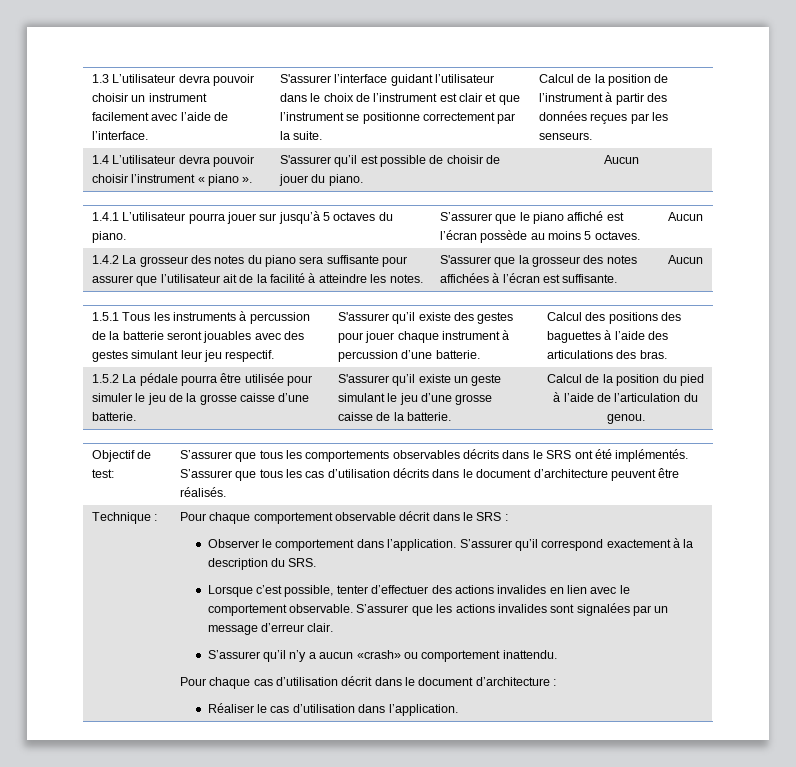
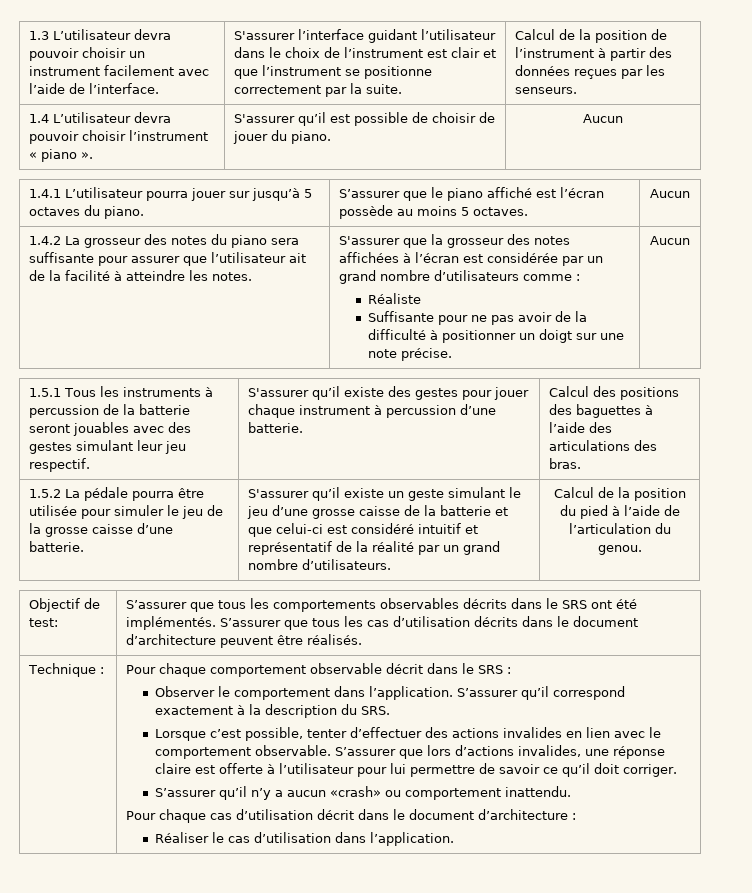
- S'assurer que la grosseur des notes affichées à l’écran est suffisante.
+ S'assurer que la grosseur des notes affichées à l’écran est considérée par un grand nombre d’utilisateurs comme :
+ Réaliste
+ Suffisante pour ne pas avoir de la difficulté à positionner un doigt sur une note précise.
- S'assurer qu’il existe un geste simulant le jeu d’une grosse caisse de la batterie.
+ S'assurer qu’il existe un geste simulant le jeu d’une grosse caisse de la batterie et que celui-ci est considéré intuitif et représentatif de la réalité par un grand nombre d’utilisateurs.
- S’assurer que les actions invalides sont signalées par un message d’erreur clair.
+ S’assurer que lors d’actions invalides, une réponse claire est offerte à l’utilisateur pour lui permettre de savoir ce qu’il doit corriger.

